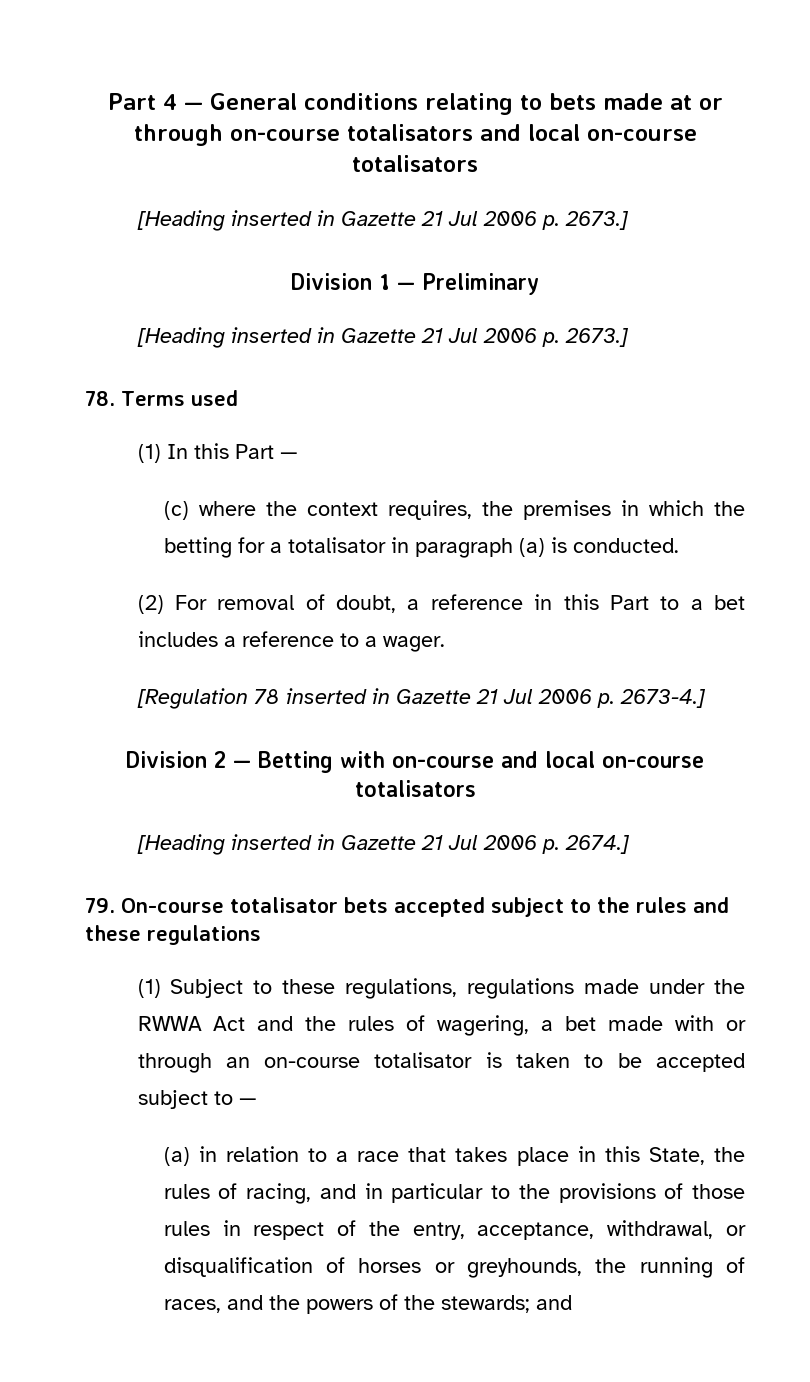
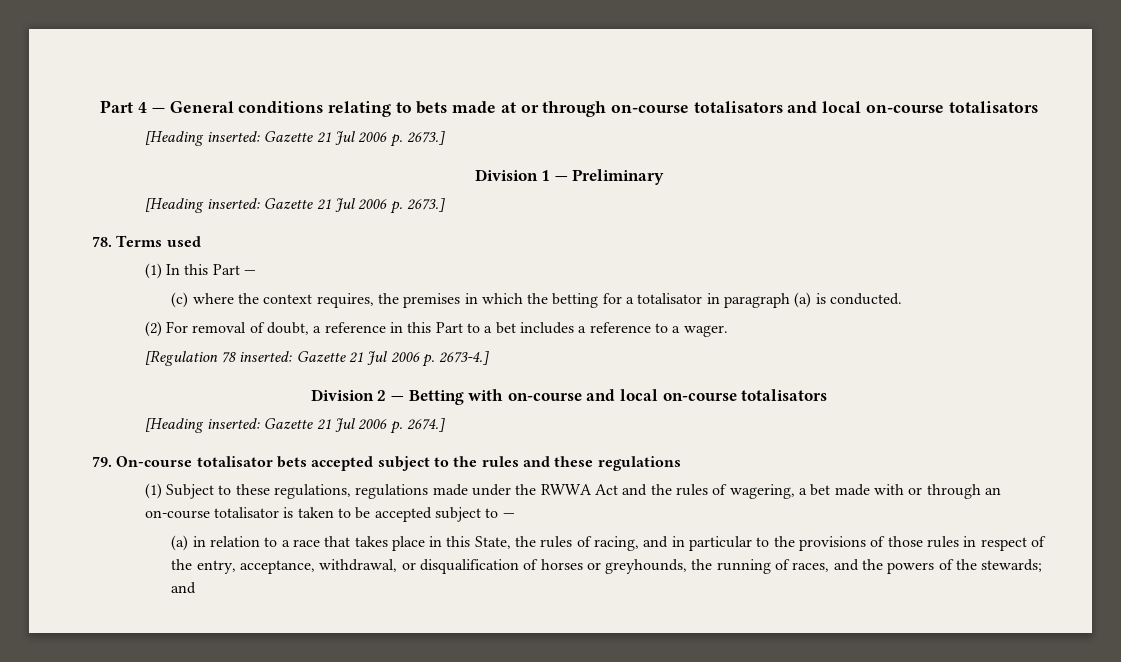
  Part 4 — General conditions relating to bets made at or through on-course totalisators and local on-course totalisators
- [Heading inserted in Gazette 21 Jul 2006 p. 2673.]
+ [Heading inserted: Gazette 21 Jul 2006 p. 2673.]
  Division 1 — Preliminary
- [Heading inserted in Gazette 21 Jul 2006 p. 2673.]
+ [Heading inserted: Gazette 21 Jul 2006 p. 2673.]
- [Regulation 78 inserted in Gazette 21 Jul 2006 p. 2673-4.]
+ [Regulation 78 inserted: Gazette 21 Jul 2006 p. 2673-4.]
- [Heading inserted in Gazette 21 Jul 2006 p. 2674.]
+ [Heading inserted: Gazette 21 Jul 2006 p. 2674.]

